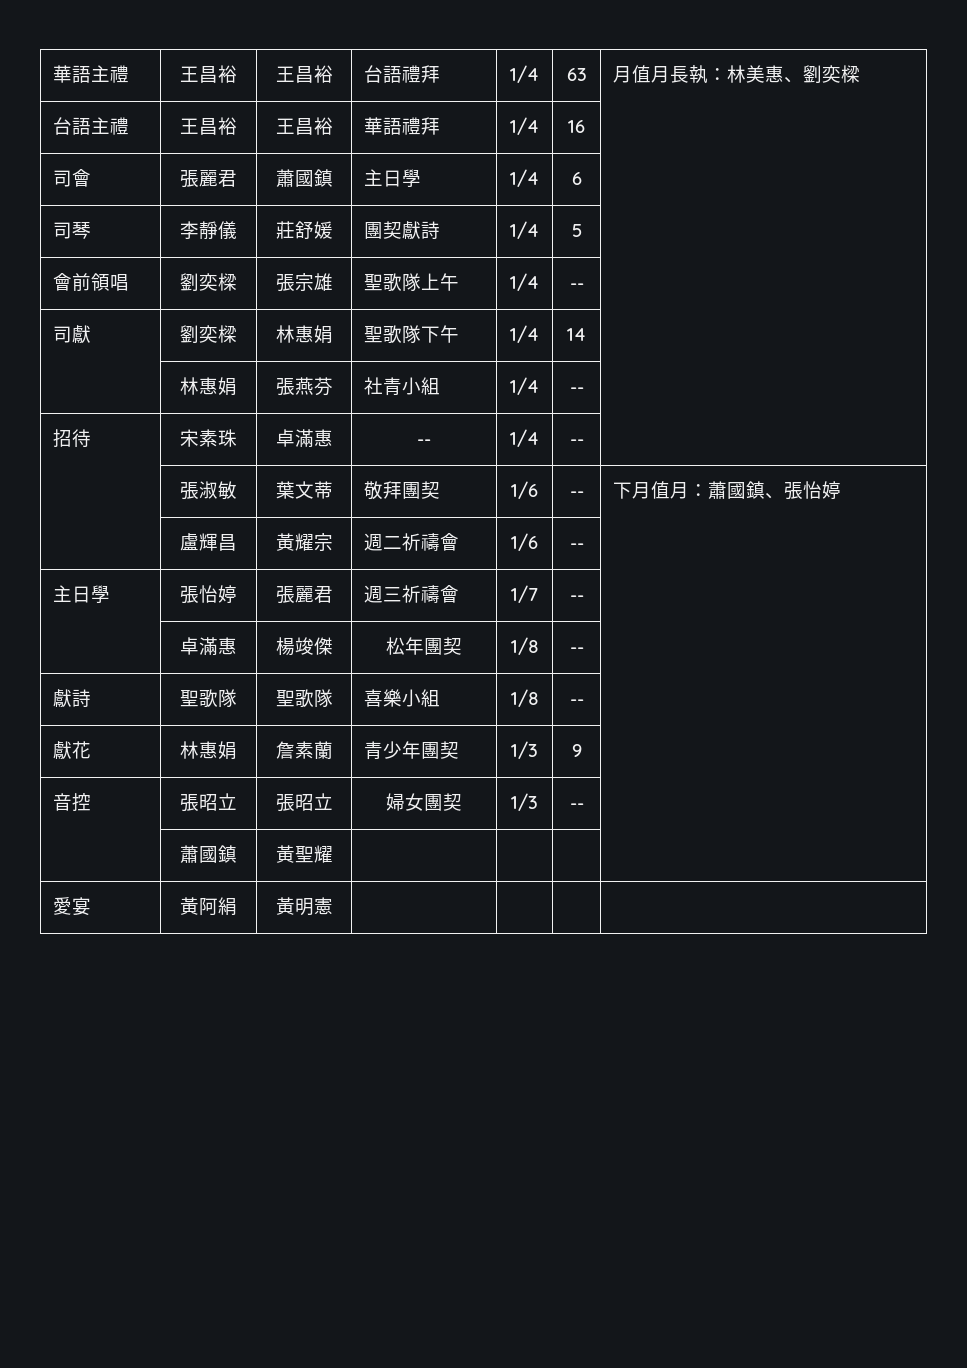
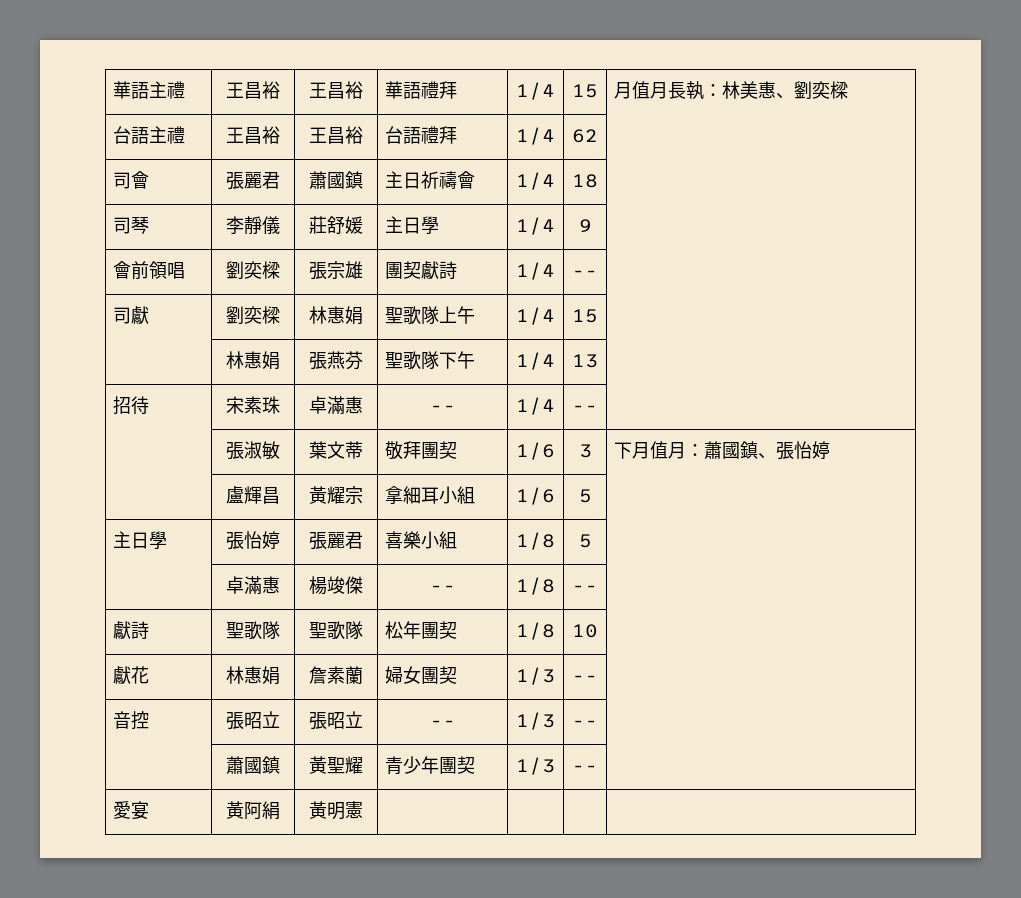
- 華語主禮 | 王昌裕 | 王昌裕 | 台語禮拜 | 1/4 | 63 | 月值月長執：林美惠、劉奕樑
+ 華語主禮 | 王昌裕 | 王昌裕 | 華語禮拜 | 1/4 | 15 | 月值月長執：林美惠、劉奕樑
- 台語主禮 | 王昌裕 | 王昌裕 | 華語禮拜 | 1/4 | 16 |
+ 台語主禮 | 王昌裕 | 王昌裕 | 台語禮拜 | 1/4 | 62 |
- 司會 | 張麗君 | 蕭國鎮 | 主日學 | 1/4 | 6 |
+ 司會 | 張麗君 | 蕭國鎮 | 主日祈禱會 | 1/4 | 18 |
- 司琴 | 李靜儀 | 莊舒媛 | 團契獻詩 | 1/4 | 5 |
+ 司琴 | 李靜儀 | 莊舒媛 | 主日學 | 1/4 | 9 |
- 會前領唱 | 劉奕樑 | 張宗雄 | 聖歌隊上午 | 1/4 | -- |
+ 會前領唱 | 劉奕樑 | 張宗雄 | 團契獻詩 | 1/4 | -- |
- 司獻 | 劉奕樑 | 林惠娟 | 聖歌隊下午 | 1/4 | 14 |
+ 司獻 | 劉奕樑 | 林惠娟 | 聖歌隊上午 | 1/4 | 15 |
- | 林惠娟 | 張燕芬 | 社青小組 | 1/4 | -- |
+ | 林惠娟 | 張燕芬 | 聖歌隊下午 | 1/4 | 13 |
- | 張淑敏 | 葉文蒂 | 敬拜團契 | 1/6 | -- | 下月值月：蕭國鎮、張怡婷
+ | 張淑敏 | 葉文蒂 | 敬拜團契 | 1/6 | 3 | 下月值月：蕭國鎮、張怡婷
- | 盧輝昌 | 黃耀宗 | 週二祈禱會 | 1/6 | -- |
+ | 盧輝昌 | 黃耀宗 | 拿細耳小組 | 1/6 | 5 |
- 主日學 | 張怡婷 | 張麗君 | 週三祈禱會 | 1/7 | -- |
+ 主日學 | 張怡婷 | 張麗君 | 喜樂小組 | 1/8 | 5 |
- | 卓滿惠 | 楊竣傑 | 松年團契 | 1/8 | -- |
+ | 卓滿惠 | 楊竣傑 | -- | 1/8 | -- |
- 獻詩 | 聖歌隊 | 聖歌隊 | 喜樂小組 | 1/8 | -- |
+ 獻詩 | 聖歌隊 | 聖歌隊 | 松年團契 | 1/8 | 10 |
- 獻花 | 林惠娟 | 詹素蘭 | 青少年團契 | 1/3 | 9 |
+ 獻花 | 林惠娟 | 詹素蘭 | 婦女團契 | 1/3 | -- |
- 音控 | 張昭立 | 張昭立 | 婦女團契 | 1/3 | -- |
+ 音控 | 張昭立 | 張昭立 | -- | 1/3 | -- |
- | 蕭國鎮 | 黃聖耀 | | | |
+ | 蕭國鎮 | 黃聖耀 | 青少年團契 | 1/3 | -- |

